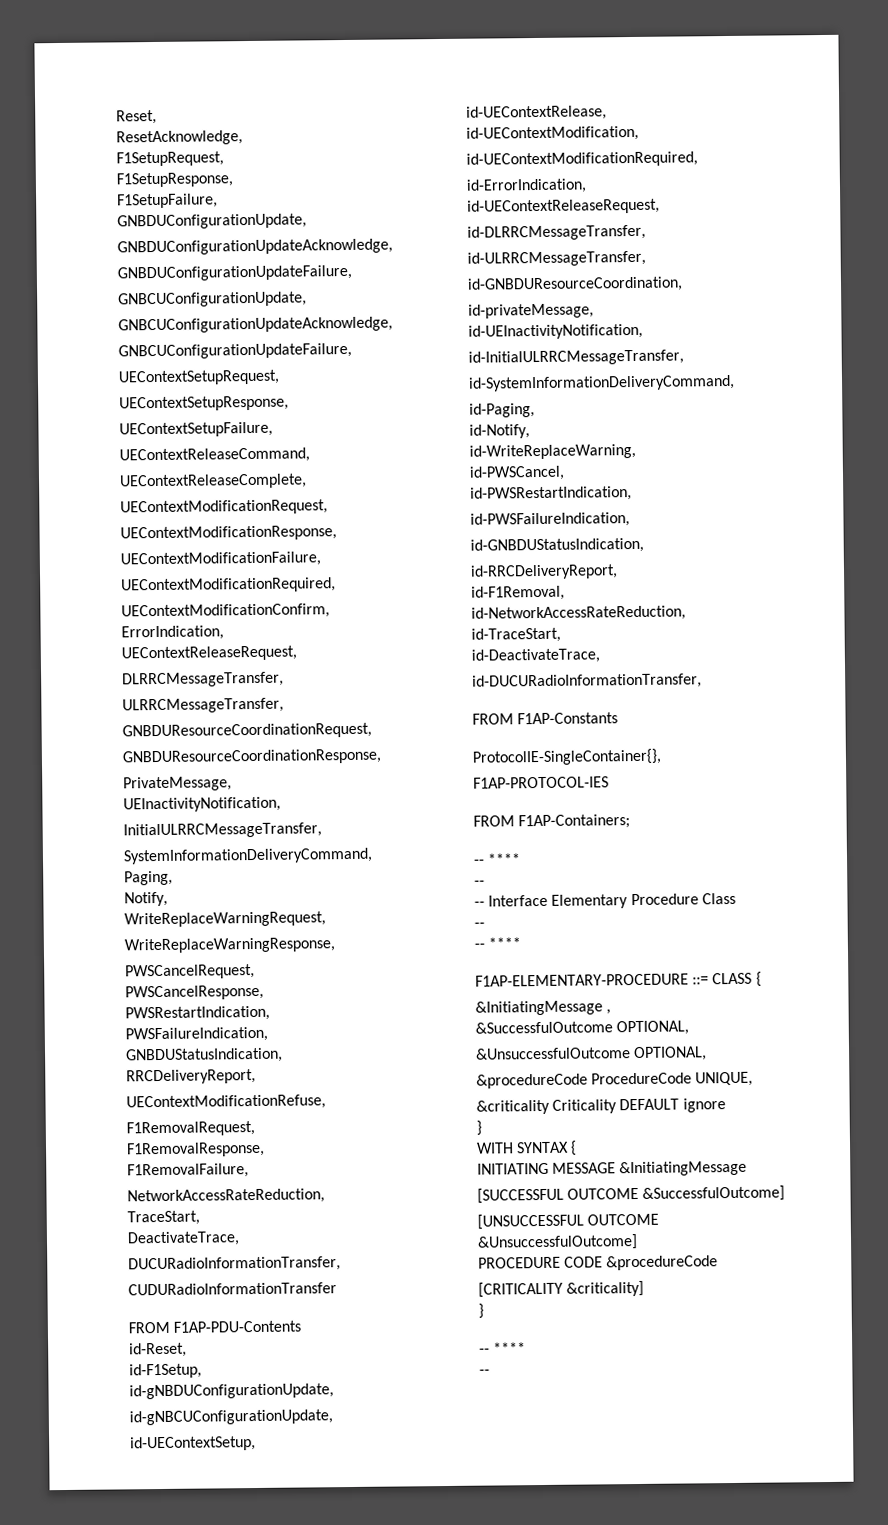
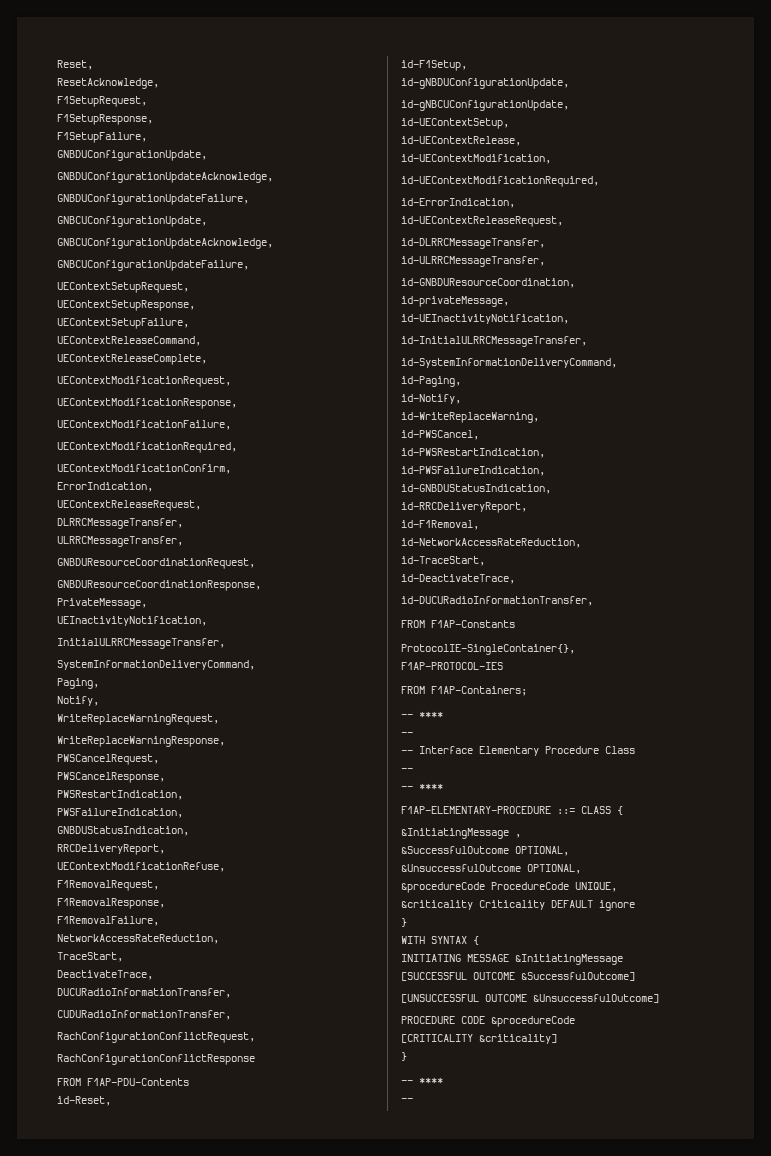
- CUDURadioInformationTransfer
+ CUDURadioInformationTransfer,
+ RachConfigurationConflictRequest,
+ RachConfigurationConflictResponse

